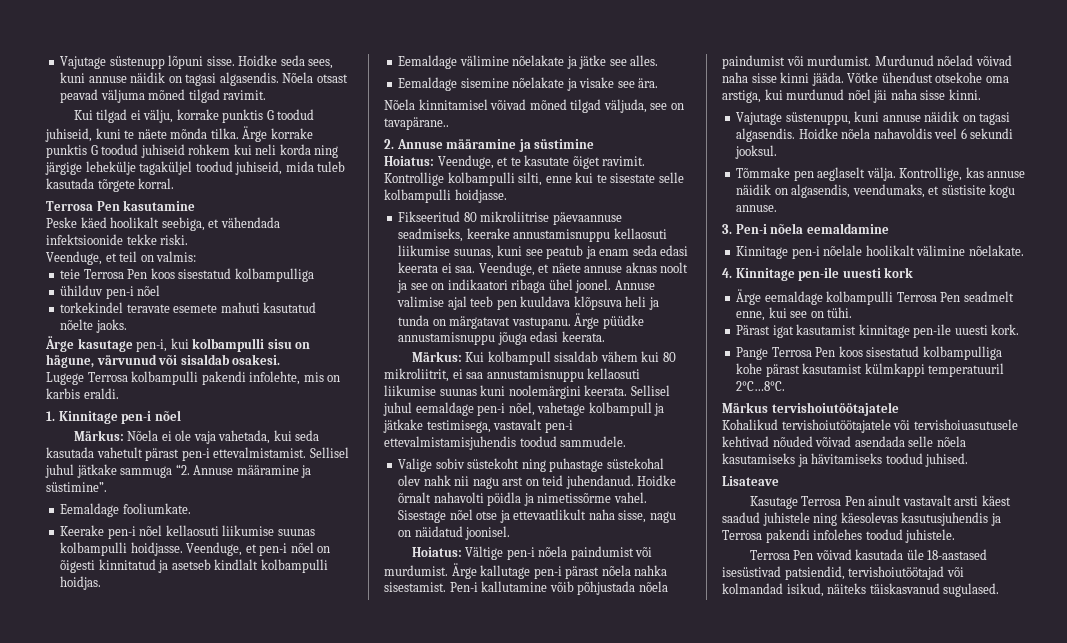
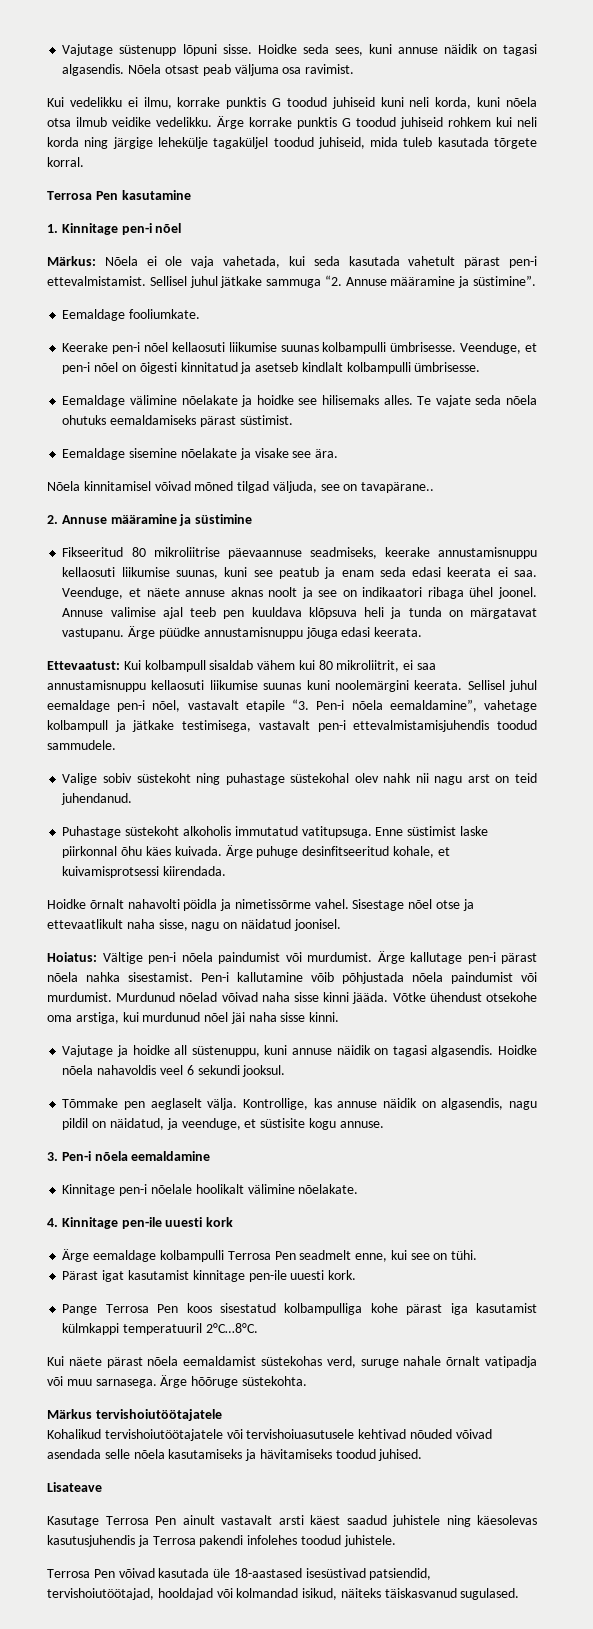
- Nõela otsast peavad väljuma mõned tilgad ravimit.
- Kui tilgad ei välju, korrake punktis G toodud juhiseid, kuni te näete mõnda tilka.
+ Nõela otsast peab väljuma osa ravimist.
+ Kui vedelikku ei ilmu, korrake punktis G toodud juhiseid kuni neli korda, kuni nõela otsa ilmub veidike vedelikku.
- Peske käed hoolikalt seebiga, et vähendada infektsioonide tekke riski.
- Veenduge, et teil on valmis:
- teie Terrosa Pen koos sisestatud kolbampulliga
- ühilduv pen-i nõel
- torkekindel teravate esemete mahuti kasutatud nõelte jaoks.
- Ärge kasutage pen-i, kui kolbampulli sisu on hägune, värvunud või sisaldab osakesi.
- Lugege Terrosa kolbampulli pakendi infolehte, mis on karbis eraldi.
- Keerake pen-i nõel kellaosuti liikumise suunas kolbampulli hoidjasse.
+ Keerake pen-i nõel kellaosuti liikumise suunas kolbampulli ümbrisesse.
- Veenduge, et pen-i nõel on õigesti kinnitatud ja asetseb kindlalt kolbampulli hoidjas.
+ Veenduge, et pen-i nõel on õigesti kinnitatud ja asetseb kindlalt kolbampulli ümbrisesse.
- Eemaldage välimine nõelakate ja jätke see alles.
+ Eemaldage välimine nõelakate ja hoidke see hilisemaks alles. Te vajate seda nõela ohutuks eemaldamiseks pärast süstimist.
- Hoiatus: Veenduge, et te kasutate õiget ravimit. Kontrollige kolbampulli silti, enne kui te sisestate selle kolbampulli hoidjasse.
- Märkus: Kui kolbampull sisaldab vähem kui 80 mikroliitrit, ei saa annustamisnuppu kellaosuti liikumise suunas kuni noolemärgini keerata.
+ Ettevaatust: Kui kolbampull sisaldab vähem kui 80 mikroliitrit, ei saa annustamisnuppu kellaosuti liikumise suunas kuni noolemärgini keerata.
- Sellisel juhul eemaldage pen-i nõel, vahetage kolbampull ja jätkake testimisega, vastavalt pen-i ettevalmistamisjuhendis toodud sammudele.
+ Sellisel juhul eemaldage pen-i nõel, vastavalt etapile “3. Pen-i nõela eemaldamine”, vahetage kolbampull ja jätkake testimisega, vastavalt pen-i ettevalmistamisjuhendis toodud sammudele.
- Valige sobiv süstekoht ning puhastage süstekohal olev nahk nii nagu arst on teid juhendanud. Hoidke õrnalt nahavolti pöidla ja nimetissõrme vahel.
+ Valige sobiv süstekoht ning puhastage süstekohal olev nahk nii nagu arst on teid juhendanud.
+ Puhastage süstekoht alkoholis immutatud vatitupsuga. Enne süstimist laske piirkonnal õhu käes kuivada. Ärge puhuge desinfitseeritud kohale, et kuivamisprotsessi kiirendada.
+ Hoidke õrnalt nahavolti pöidla ja nimetissõrme vahel.
- Vajutage süstenuppu, kuni annuse näidik on tagasi algasendis.
+ Vajutage ja hoidke all süstenuppu, kuni annuse näidik on tagasi algasendis.
- Kontrollige, kas annuse näidik on algasendis, veendumaks, et süstisite kogu annuse.
+ Kontrollige, kas annuse näidik on algasendis, nagu pildil on näidatud, ja veenduge, et süstisite kogu annuse.
- Pange Terrosa Pen koos sisestatud kolbampulliga kohe pärast kasutamist külmkappi temperatuuril 2°C…8°C.
+ Pange Terrosa Pen koos sisestatud kolbampulliga kohe pärast iga kasutamist külmkappi temperatuuril 2°C…8°C.
+ Kui näete pärast nõela eemaldamist süstekohas verd, suruge nahale õrnalt vatipadja või muu sarnasega. Ärge hõõruge süstekohta.
- Terrosa Pen võivad kasutada üle 18-aastased isesüstivad patsiendid, tervishoiutöötajad või kolmandad isikud, näiteks täiskasvanud sugulased.
+ Terrosa Pen võivad kasutada üle 18-aastased isesüstivad patsiendid, tervishoiutöötajad, hooldajad või kolmandad isikud, näiteks täiskasvanud sugulased.

